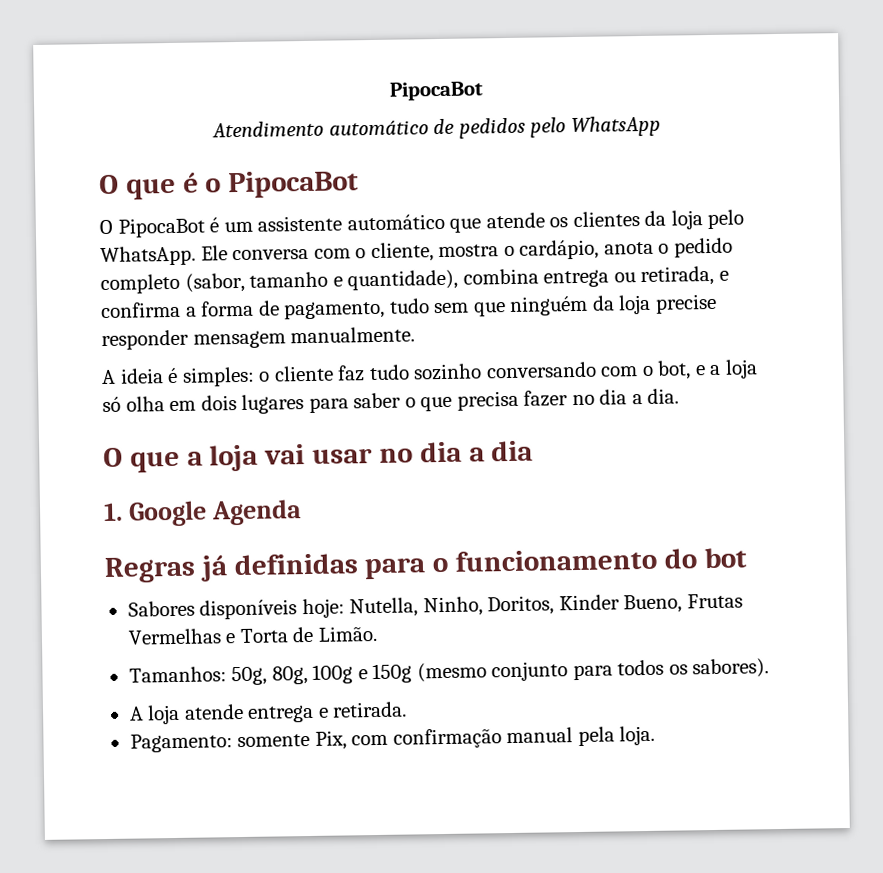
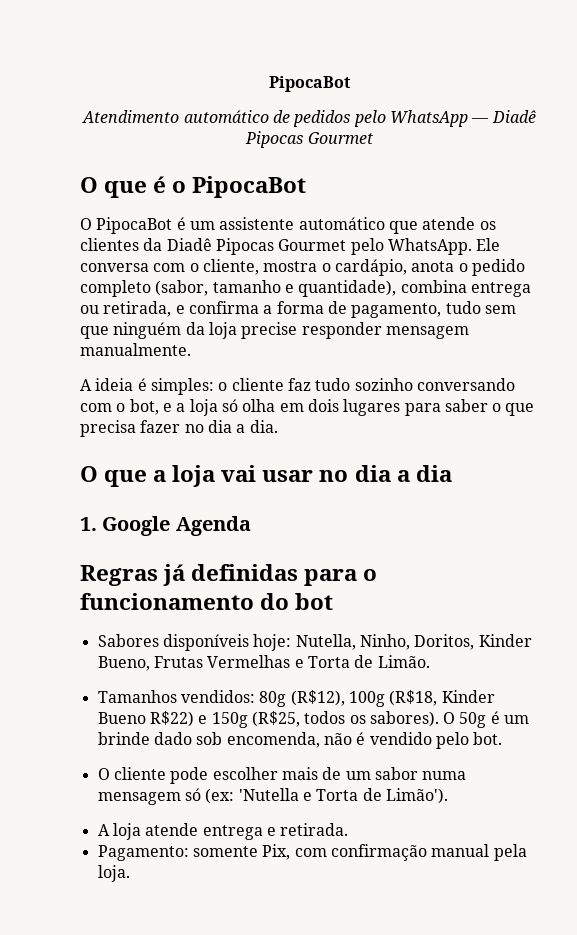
- Atendimento automático de pedidos pelo WhatsApp
+ Atendimento automático de pedidos pelo WhatsApp — Diadê Pipocas Gourmet
- O PipocaBot é um assistente automático que atende os clientes da loja pelo WhatsApp.
+ O PipocaBot é um assistente automático que atende os clientes da Diadê Pipocas Gourmet pelo WhatsApp.
- Tamanhos: 50g, 80g, 100g e 150g (mesmo conjunto para todos os sabores).
+ Tamanhos vendidos: 80g (R$12), 100g (R$18, Kinder Bueno R$22) e 150g (R$25, todos os sabores). O 50g é um brinde dado sob encomenda, não é vendido pelo bot.
+ O cliente pode escolher mais de um sabor numa mensagem só (ex: 'Nutella e Torta de Limão').

